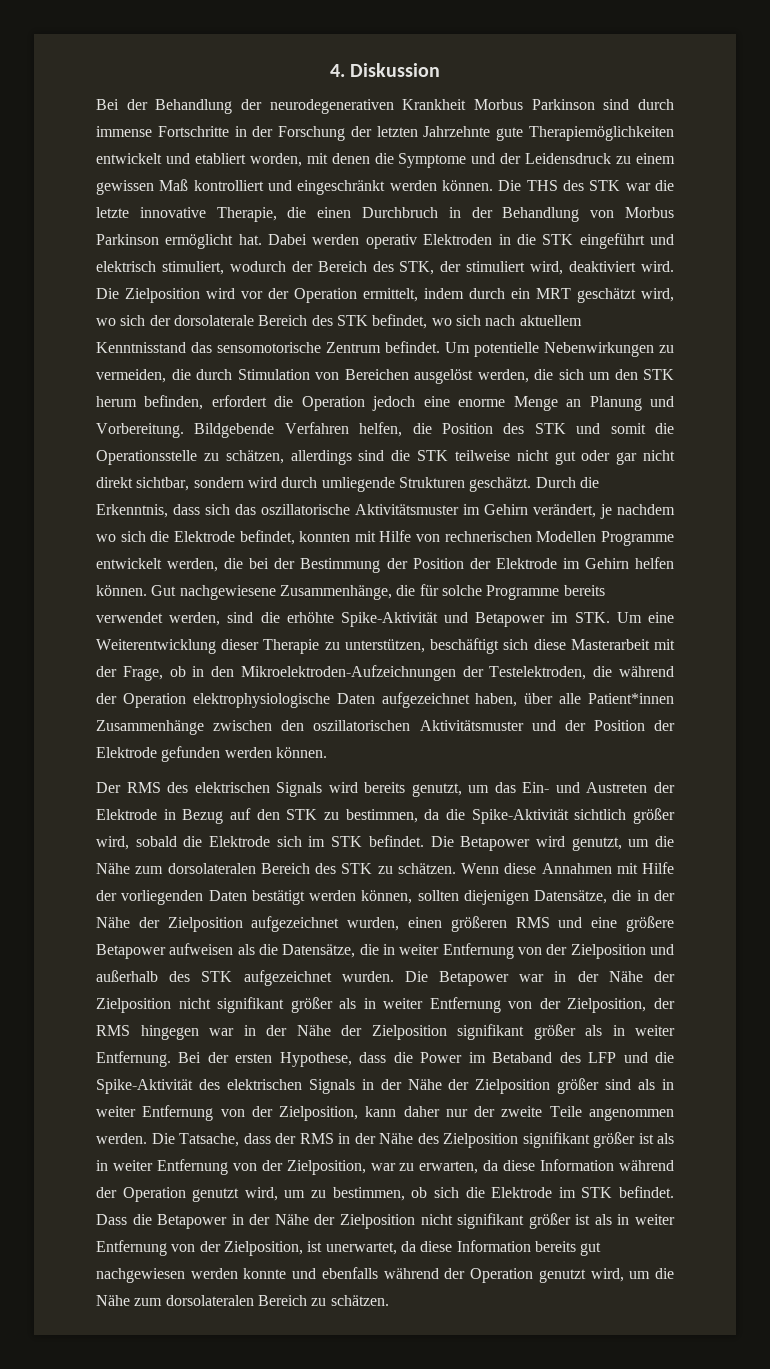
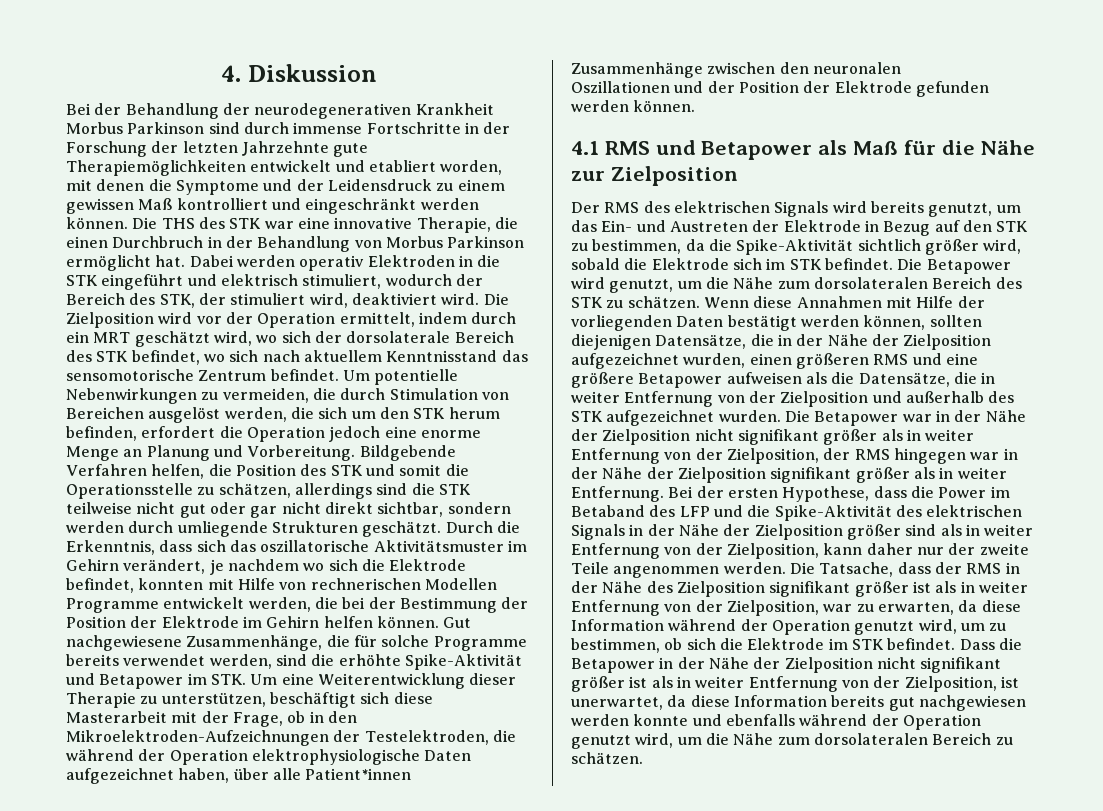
- Die THS des STK war die letzte innovative Therapie, die einen Durchbruch in der Behandlung von Morbus Parkinson ermöglicht hat.
+ Die THS des STK war eine innovative Therapie, die einen Durchbruch in der Behandlung von Morbus Parkinson ermöglicht hat.
- Bildgebende Verfahren helfen, die Position des STK und somit die Operationsstelle zu schätzen, allerdings sind die STK teilweise nicht gut oder gar nicht direkt sichtbar, sondern wird durch umliegende Strukturen geschätzt.
+ Bildgebende Verfahren helfen, die Position des STK und somit die Operationsstelle zu schätzen, allerdings sind die STK teilweise nicht gut oder gar nicht direkt sichtbar, sondern werden durch umliegende Strukturen geschätzt.
- Gut nachgewiesene Zusammenhänge, die für solche Programme bereits verwendet werden, sind die erhöhte Spike-Aktivität und Betapower im STK. Um eine Weiterentwicklung dieser Therapie zu unterstützen, beschäftigt sich diese Masterarbeit mit der Frage, ob in den Mikroelektroden-Aufzeichnungen der Testelektroden, die während der Operation elektrophysiologische Daten aufgezeichnet haben, über alle Patient*innen Zusammenhänge zwischen den oszillatorischen Aktivitätsmuster und der Position der Elektrode gefunden werden können.
+ Gut nachgewiesene Zusammenhänge, die für solche Programme bereits verwendet werden, sind die erhöhte Spike-Aktivität und Betapower im STK. Um eine Weiterentwicklung dieser Therapie zu unterstützen, beschäftigt sich diese Masterarbeit mit der Frage, ob in den Mikroelektroden-Aufzeichnungen der Testelektroden, die während der Operation elektrophysiologische Daten aufgezeichnet haben, über alle Patient*innen Zusammenhänge zwischen den neuronalen
+ Oszillationen und der Position der Elektrode gefunden werden können.
+ 4.1 RMS und Betapower als Maß für die Nähe zur Zielposition

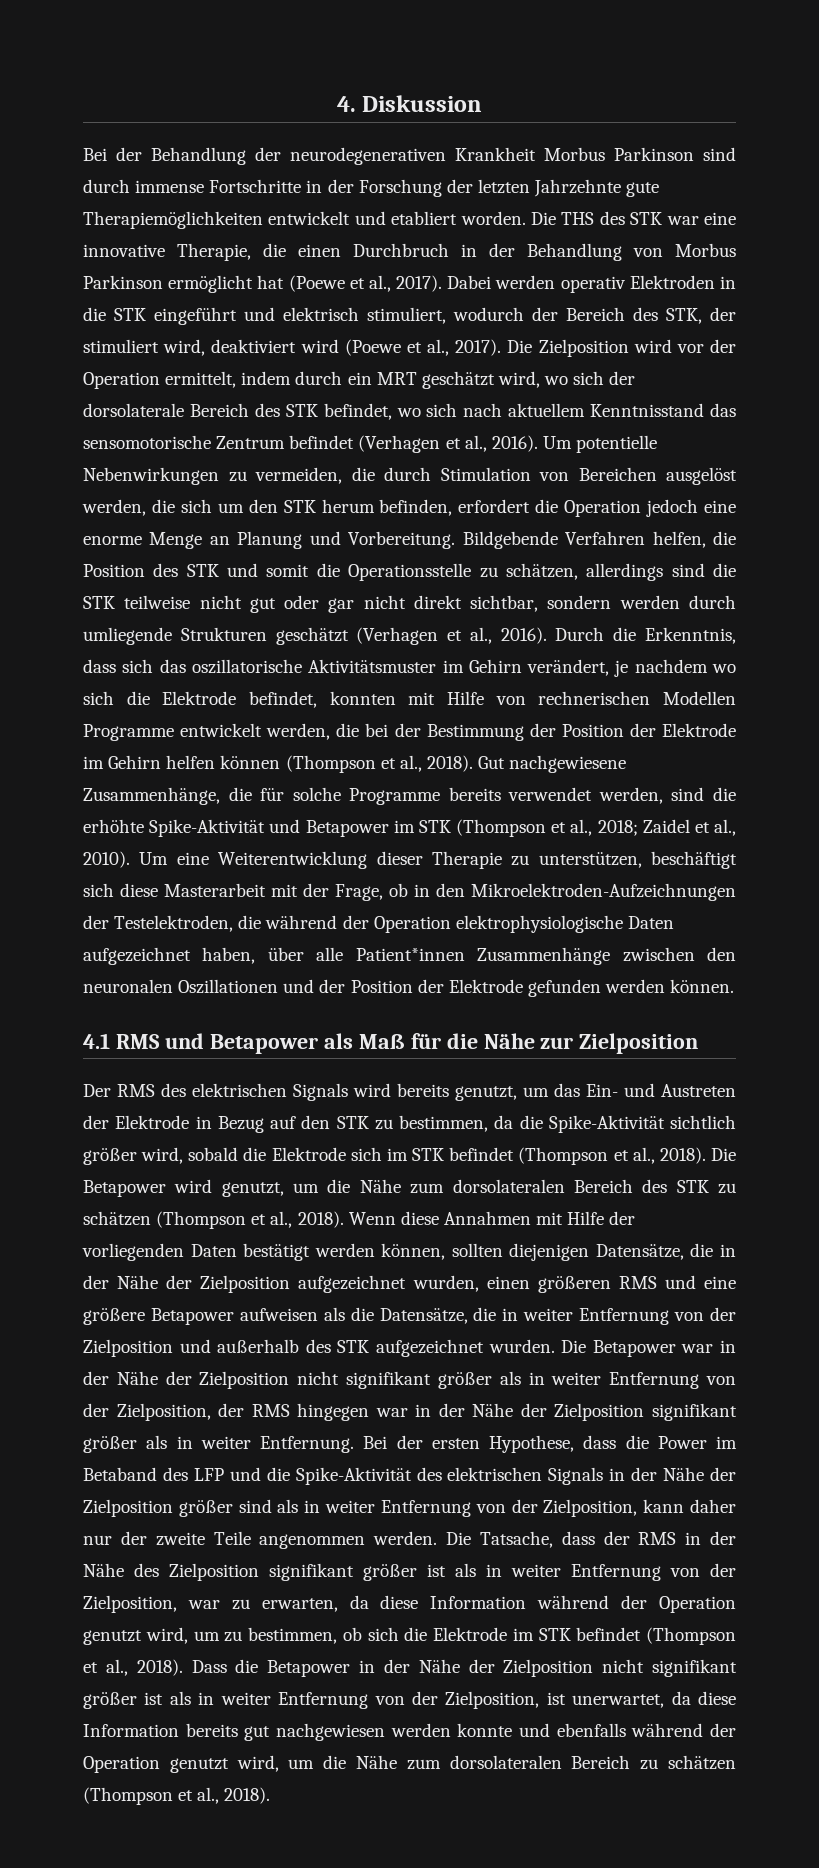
- Bei der Behandlung der neurodegenerativen Krankheit Morbus Parkinson sind durch immense Fortschritte in der Forschung der letzten Jahrzehnte gute Therapiemöglichkeiten entwickelt und etabliert worden, mit denen die Symptome und der Leidensdruck zu einem gewissen Maß kontrolliert und eingeschränkt werden können.
+ Bei der Behandlung der neurodegenerativen Krankheit Morbus Parkinson sind durch immense Fortschritte in der Forschung der letzten Jahrzehnte gute Therapiemöglichkeiten entwickelt und etabliert worden.
- Die THS des STK war eine innovative Therapie, die einen Durchbruch in der Behandlung von Morbus Parkinson ermöglicht hat.
+ Die THS des STK war eine innovative Therapie, die einen Durchbruch in der Behandlung von Morbus Parkinson ermöglicht hat (Poewe et al., 2017).
- Dabei werden operativ Elektroden in die STK eingeführt und elektrisch stimuliert, wodurch der Bereich des STK, der stimuliert wird, deaktiviert wird.
+ Dabei werden operativ Elektroden in die STK eingeführt und elektrisch stimuliert, wodurch der Bereich des STK, der stimuliert wird, deaktiviert wird (Poewe et al., 2017).
- Die Zielposition wird vor der Operation ermittelt, indem durch ein MRT geschätzt wird, wo sich der dorsolaterale Bereich des STK befindet, wo sich nach aktuellem Kenntnisstand das sensomotorische Zentrum befindet.
+ Die Zielposition wird vor der Operation ermittelt, indem durch ein MRT geschätzt wird, wo sich der dorsolaterale Bereich des STK befindet, wo sich nach aktuellem Kenntnisstand das sensomotorische Zentrum befindet (Verhagen et al., 2016).
- Bildgebende Verfahren helfen, die Position des STK und somit die Operationsstelle zu schätzen, allerdings sind die STK teilweise nicht gut oder gar nicht direkt sichtbar, sondern werden durch umliegende Strukturen geschätzt.
+ Bildgebende Verfahren helfen, die Position des STK und somit die Operationsstelle zu schätzen, allerdings sind die STK teilweise nicht gut oder gar nicht direkt sichtbar, sondern werden durch umliegende Strukturen geschätzt (Verhagen et al., 2016).
- Durch die Erkenntnis, dass sich das oszillatorische Aktivitätsmuster im Gehirn verändert, je nachdem wo sich die Elektrode befindet, konnten mit Hilfe von rechnerischen Modellen Programme entwickelt werden, die bei der Bestimmung der Position der Elektrode im Gehirn helfen können.
+ Durch die Erkenntnis, dass sich das oszillatorische Aktivitätsmuster im Gehirn verändert, je nachdem wo sich die Elektrode befindet, konnten mit Hilfe von rechnerischen Modellen Programme entwickelt werden, die bei der Bestimmung der Position der Elektrode im Gehirn helfen können (Thompson et al., 2018).
- Gut nachgewiesene Zusammenhänge, die für solche Programme bereits verwendet werden, sind die erhöhte Spike-Aktivität und Betapower im STK. Um eine Weiterentwicklung dieser Therapie zu unterstützen, beschäftigt sich diese Masterarbeit mit der Frage, ob in den Mikroelektroden-Aufzeichnungen der Testelektroden, die während der Operation elektrophysiologische Daten aufgezeichnet haben, über alle Patient*innen Zusammenhänge zwischen den neuronalen
- Oszillationen und der Position der Elektrode gefunden werden können.
+ Gut nachgewiesene Zusammenhänge, die für solche Programme bereits verwendet werden, sind die erhöhte Spike-Aktivität und Betapower im STK (Thompson et al., 2018; Zaidel et al., 2010). Um eine Weiterentwicklung dieser Therapie zu unterstützen, beschäftigt sich diese Masterarbeit mit der Frage, ob in den Mikroelektroden-Aufzeichnungen der Testelektroden, die während der Operation elektrophysiologische Daten aufgezeichnet haben, über alle Patient*innen Zusammenhänge zwischen den neuronalen Oszillationen und der Position der Elektrode gefunden werden können.
- Der RMS des elektrischen Signals wird bereits genutzt, um das Ein- und Austreten der Elektrode in Bezug auf den STK zu bestimmen, da die Spike-Aktivität sichtlich größer wird, sobald die Elektrode sich im STK befindet.
+ Der RMS des elektrischen Signals wird bereits genutzt, um das Ein- und Austreten der Elektrode in Bezug auf den STK zu bestimmen, da die Spike-Aktivität sichtlich größer wird, sobald die Elektrode sich im STK befindet (Thompson et al., 2018).
- Die Betapower wird genutzt, um die Nähe zum dorsolateralen Bereich des STK zu schätzen.
+ Die Betapower wird genutzt, um die Nähe zum dorsolateralen Bereich des STK zu schätzen (Thompson et al., 2018).
- Die Tatsache, dass der RMS in der Nähe des Zielposition signifikant größer ist als in weiter Entfernung von der Zielposition, war zu erwarten, da diese Information während der Operation genutzt wird, um zu bestimmen, ob sich die Elektrode im STK befindet.
+ Die Tatsache, dass der RMS in der Nähe des Zielposition signifikant größer ist als in weiter Entfernung von der Zielposition, war zu erwarten, da diese Information während der Operation genutzt wird, um zu bestimmen, ob sich die Elektrode im STK befindet (Thompson et al., 2018).
- Dass die Betapower in der Nähe der Zielposition nicht signifikant größer ist als in weiter Entfernung von der Zielposition, ist unerwartet, da diese Information bereits gut nachgewiesen werden konnte und ebenfalls während der Operation genutzt wird, um die Nähe zum dorsolateralen Bereich zu schätzen.
+ Dass die Betapower in der Nähe der Zielposition nicht signifikant größer ist als in weiter Entfernung von der Zielposition, ist unerwartet, da diese Information bereits gut nachgewiesen werden konnte und ebenfalls während der Operation genutzt wird, um die Nähe zum dorsolateralen Bereich zu schätzen (Thompson et al., 2018).

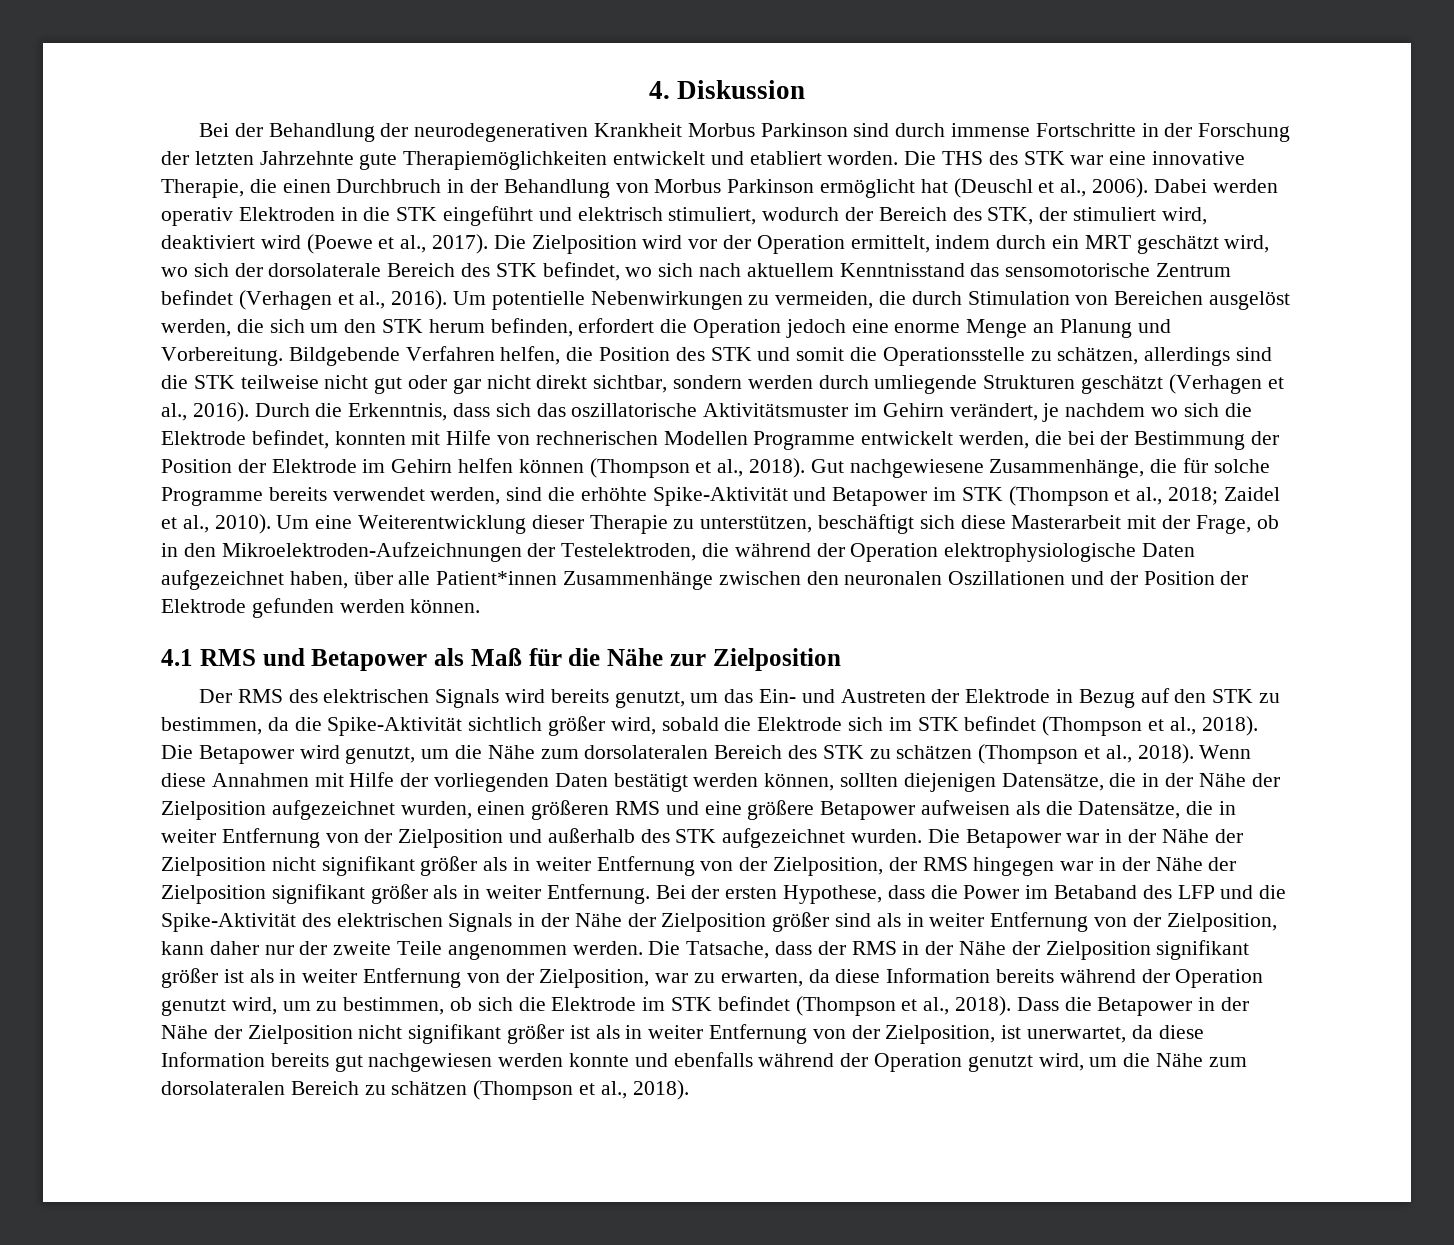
- Die THS des STK war eine innovative Therapie, die einen Durchbruch in der Behandlung von Morbus Parkinson ermöglicht hat (Poewe et al., 2017).
+ Die THS des STK war eine innovative Therapie, die einen Durchbruch in der Behandlung von Morbus Parkinson ermöglicht hat (Deuschl et al., 2006).
- Die Tatsache, dass der RMS in der Nähe des Zielposition signifikant größer ist als in weiter Entfernung von der Zielposition, war zu erwarten, da diese Information während der Operation genutzt wird, um zu bestimmen, ob sich die Elektrode im STK befindet (Thompson et al., 2018).
+ Die Tatsache, dass der RMS in der Nähe der Zielposition signifikant größer ist als in weiter Entfernung von der Zielposition, war zu erwarten, da diese Information bereits während der Operation genutzt wird, um zu bestimmen, ob sich die Elektrode im STK befindet (Thompson et al., 2018).

